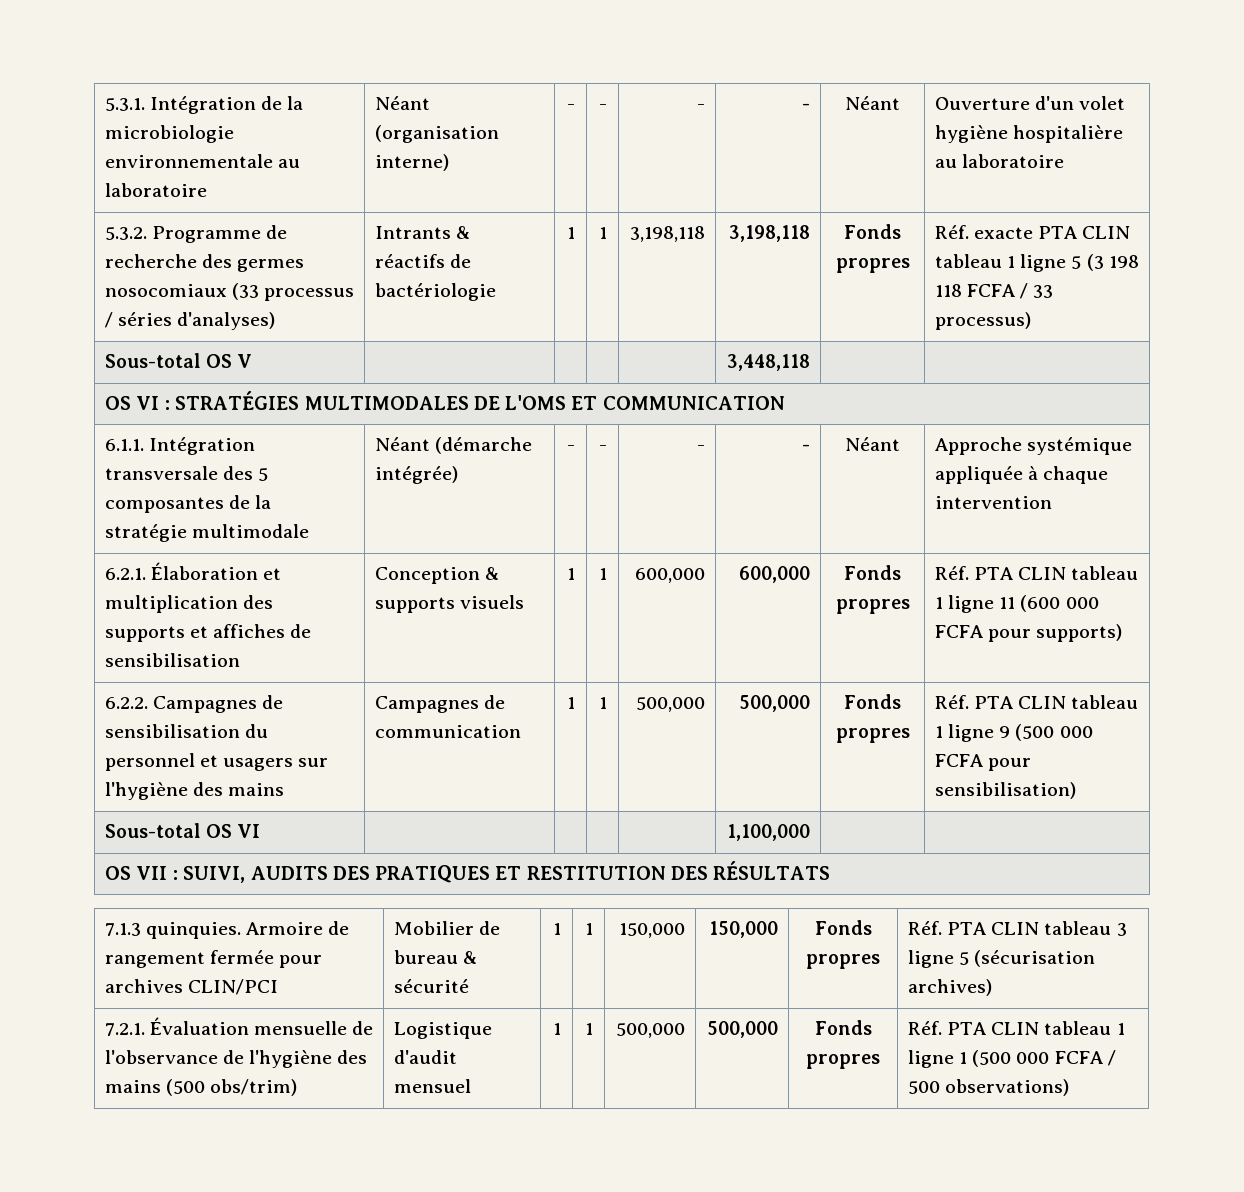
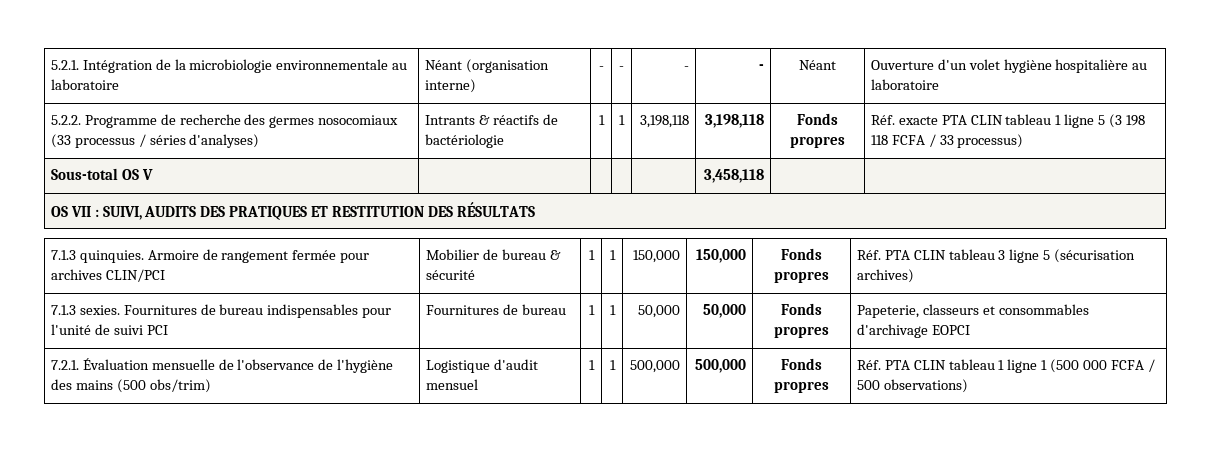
- 5.3.1. Intégration de la microbiologie environnementale au laboratoire | Néant (organisation interne) | - | - | - | - | Néant | Ouverture d'un volet hygiène hospitalière au laboratoire
+ 5.2.1. Intégration de la microbiologie environnementale au laboratoire | Néant (organisation interne) | - | - | - | - | Néant | Ouverture d'un volet hygiène hospitalière au laboratoire
- 5.3.2. Programme de recherche des germes nosocomiaux (33 processus / séries d'analyses) | Intrants & réactifs de bactériologie | 1 | 1 | 3,198,118 | 3,198,118 | Fonds propres | Réf. exacte PTA CLIN tableau 1 ligne 5 (3 198 118 FCFA / 33 processus)
+ 5.2.2. Programme de recherche des germes nosocomiaux (33 processus / séries d'analyses) | Intrants & réactifs de bactériologie | 1 | 1 | 3,198,118 | 3,198,118 | Fonds propres | Réf. exacte PTA CLIN tableau 1 ligne 5 (3 198 118 FCFA / 33 processus)
- Sous-total OS V | | | | | 3,448,118 | |
- OS VI : STRATÉGIES MULTIMODALES DE L'OMS ET COMMUNICATION
- 6.1.1. Intégration transversale des 5 composantes de la stratégie multimodale | Néant (démarche intégrée) | - | - | - | - | Néant | Approche systémique appliquée à chaque intervention
- 6.2.1. Élaboration et multiplication des supports et affiches de sensibilisation | Conception & supports visuels | 1 | 1 | 600,000 | 600,000 | Fonds propres | Réf. PTA CLIN tableau 1 ligne 11 (600 000 FCFA pour supports)
- 6.2.2. Campagnes de sensibilisation du personnel et usagers sur l'hygiène des mains | Campagnes de communication | 1 | 1 | 500,000 | 500,000 | Fonds propres | Réf. PTA CLIN tableau 1 ligne 9 (500 000 FCFA pour sensibilisation)
- Sous-total OS VI | | | | | 1,100,000 | |
+ Sous-total OS V | | | | | 3,458,118 | |
+ 7.1.3 sexies. Fournitures de bureau indispensables pour l'unité de suivi PCI | Fournitures de bureau | 1 | 1 | 50,000 | 50,000 | Fonds propres | Papeterie, classeurs et consommables d'archivage EOPCI

